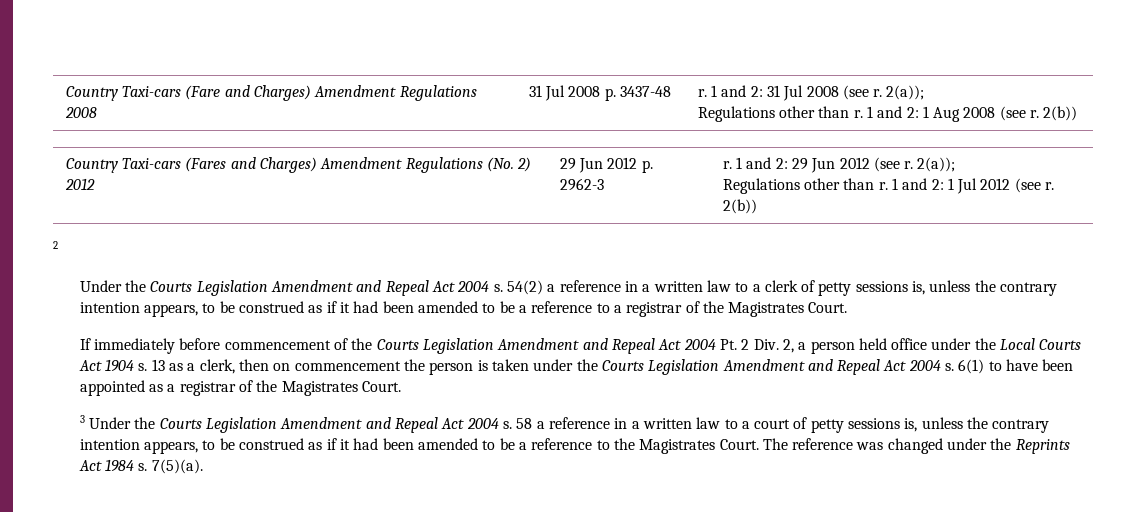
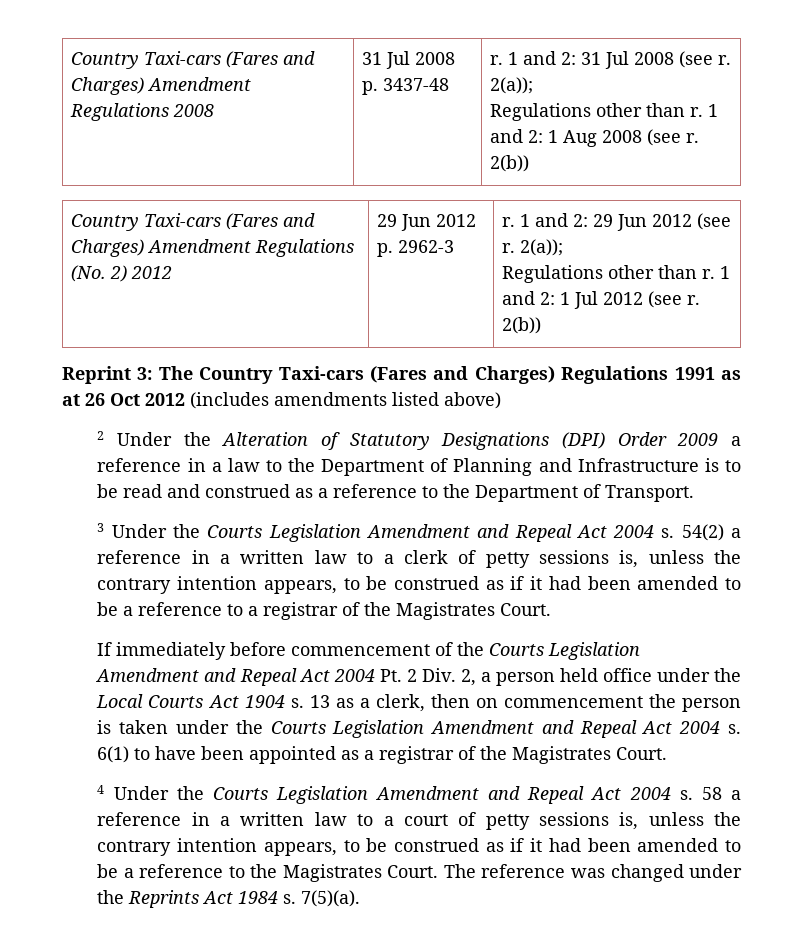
- Country Taxi-cars (Fare and Charges) Amendment Regulations 2008 | 31 Jul 2008 p. 3437-48 | r. 1 and 2: 31 Jul 2008 (see r. 2(a));
+ Country Taxi-cars (Fares and Charges) Amendment Regulations 2008 | 31 Jul 2008 p. 3437-48 | r. 1 and 2: 31 Jul 2008 (see r. 2(a));
  Country Taxi-cars (Fares and Charges) Amendment Regulations (No. 2) 2012 | 29 Jun 2012 p. 2962-3 | r. 1 and 2: 29 Jun 2012 (see r. 2(a));
  Regulations other than r. 1 and 2: 1 Jul 2012 (see r. 2(b))
- 2
- Under the Courts Legislation Amendment and Repeal Act 2004 s.
+ Reprint 3: The Country Taxi-cars (Fares and Charges) Regulations 1991 as at 26 Oct 2012 (includes amendments listed above)
+ 2 Under the Alteration of Statutory Designations (DPI) Order 2009 a reference in a law to the Department of Planning and Infrastructure is to be read and construed as a reference to the Department of Transport.
+ 3 Under the Courts Legislation Amendment and Repeal Act 2004 s.
- 3 Under the Courts Legislation Amendment and Repeal Act 2004 s.
+ 4 Under the Courts Legislation Amendment and Repeal Act 2004 s.

